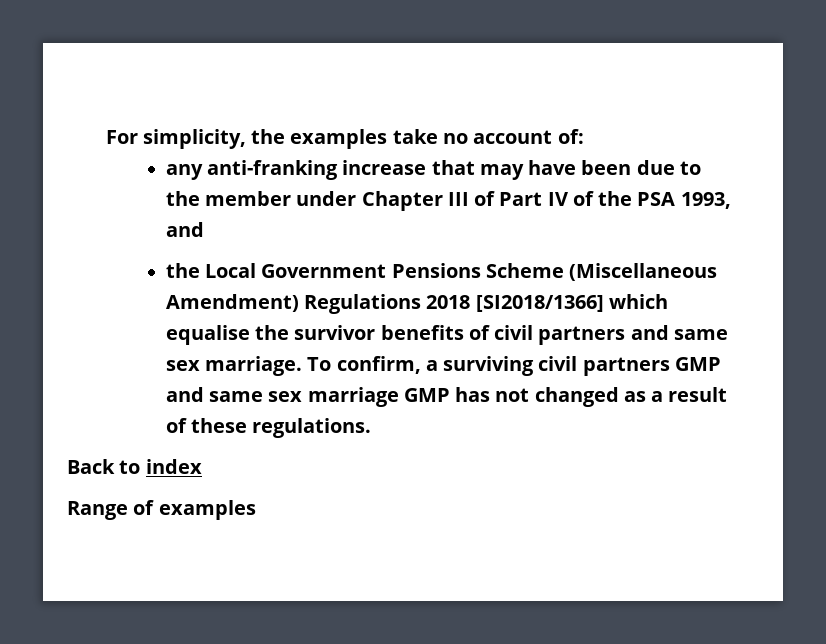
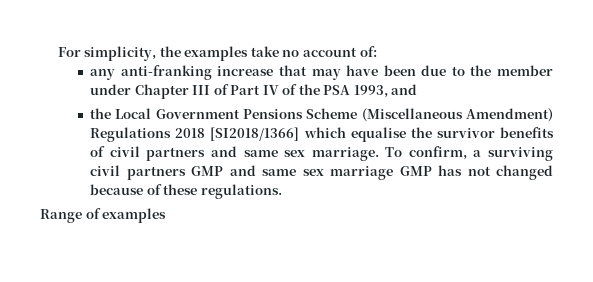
- To confirm, a surviving civil partners GMP and same sex marriage GMP has not changed as a result of these regulations.
+ To confirm, a surviving civil partners GMP and same sex marriage GMP has not changed because of these regulations.
- Back to index

